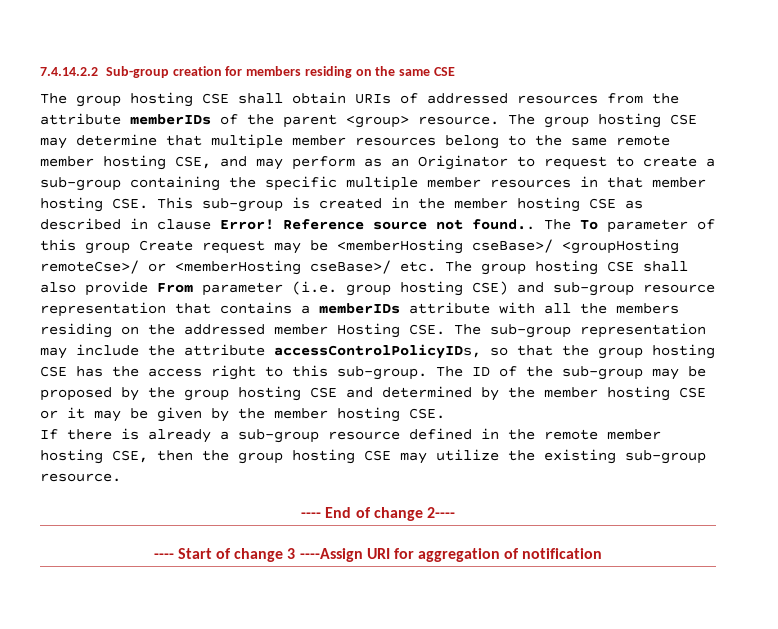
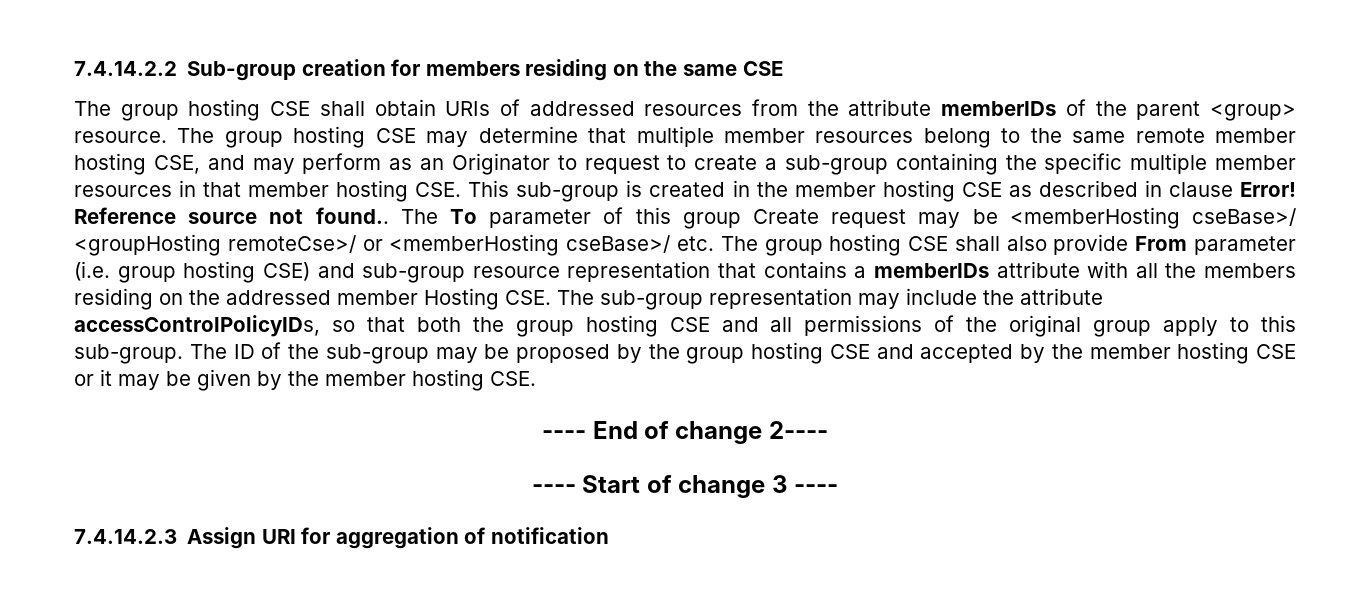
- The To parameter of this group Create request may be <memberHosting cseBase>/ <groupHosting remoteCse>/ or <memberHosting cseBase>/ etc. The group hosting CSE shall also provide From parameter (i.e. group hosting CSE) and sub-group resource representation that contains a memberIDs attribute with all the members residing on the addressed member Hosting CSE. The sub-group representation may include the attribute accessControlPolicyIDs, so that the group hosting CSE has the access right to this sub-group.
+ The To parameter of this group Create request may be <memberHosting cseBase>/ <groupHosting remoteCse>/ or <memberHosting cseBase>/ etc. The group hosting CSE shall also provide From parameter (i.e. group hosting CSE) and sub-group resource representation that contains a memberIDs attribute with all the members residing on the addressed member Hosting CSE. The sub-group representation may include the attribute accessControlPolicyIDs, so that both the group hosting CSE and all permissions of the original group apply to this sub-group.
- The ID of the sub-group may be proposed by the group hosting CSE and determined by the member hosting CSE or it may be given by the member hosting CSE.
+ The ID of the sub-group may be proposed by the group hosting CSE and accepted by the member hosting CSE or it may be given by the member hosting CSE.
- If there is already a sub-group resource defined in the remote member hosting CSE, then the group hosting CSE may utilize the existing sub-group resource.
- ---- Start of change 3 ----Assign URI for aggregation of notification
+ ---- Start of change 3 ----
+ 7.4.14.2.3 Assign URI for aggregation of notification

